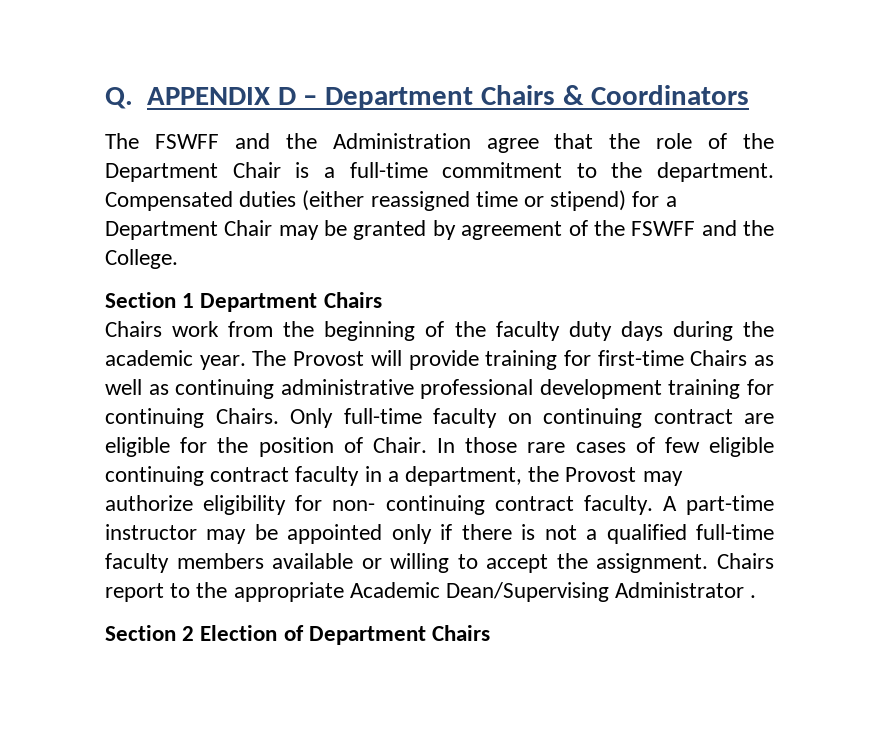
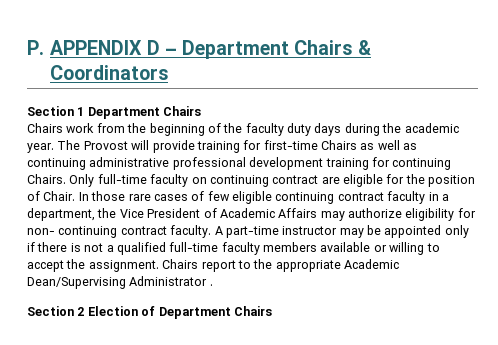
- Q. APPENDIX D – Department Chairs & Coordinators
+ P. APPENDIX D – Department Chairs & Coordinators
- The FSWFF and the Administration agree that the role of the Department Chair is a full-time commitment to the department. Compensated duties (either reassigned time or stipend) for a Department Chair may be granted by agreement of the FSWFF and the College.
- In those rare cases of few eligible continuing contract faculty in a department, the Provost may authorize eligibility for non- continuing contract faculty.
+ In those rare cases of few eligible continuing contract faculty in a department, the Vice President of Academic Affairs may authorize eligibility for non- continuing contract faculty.

